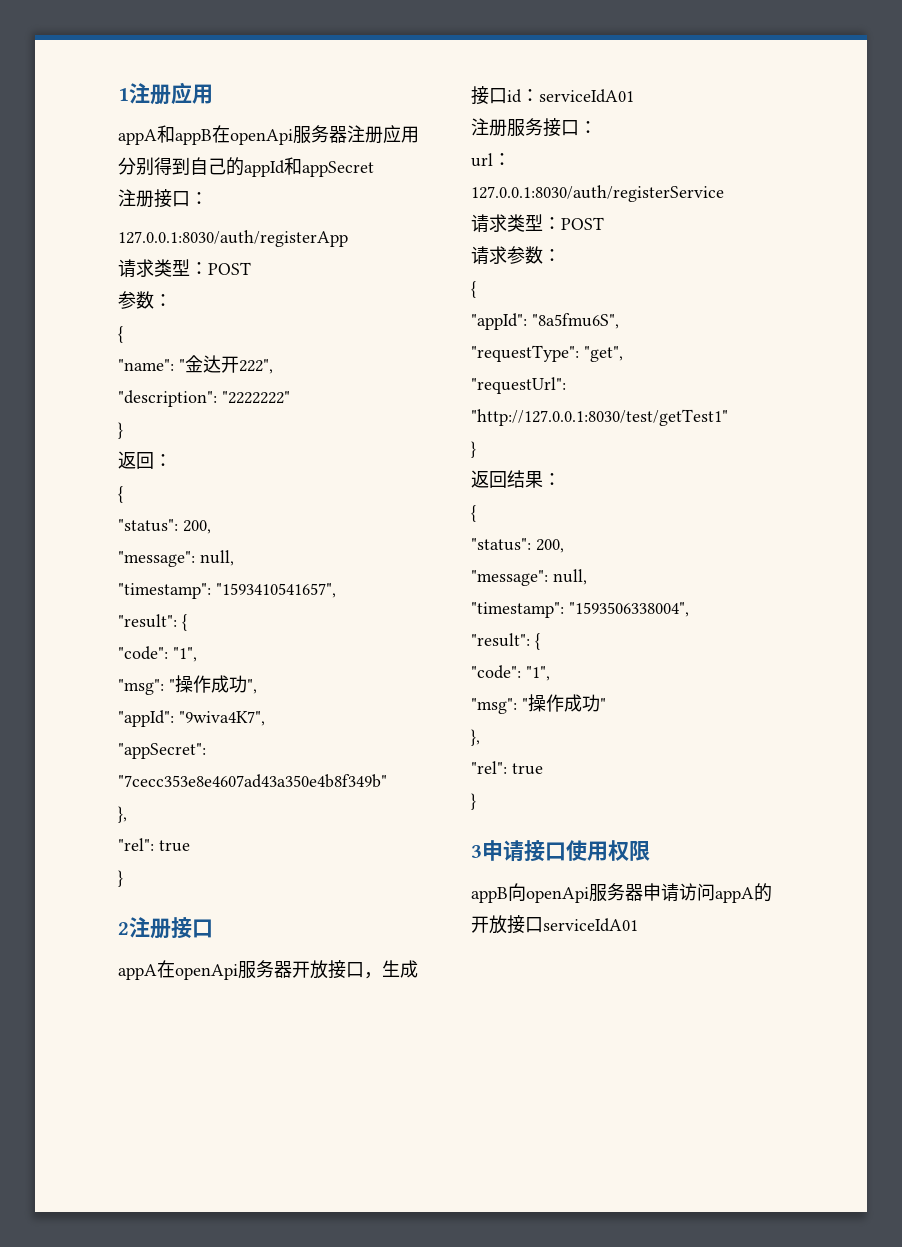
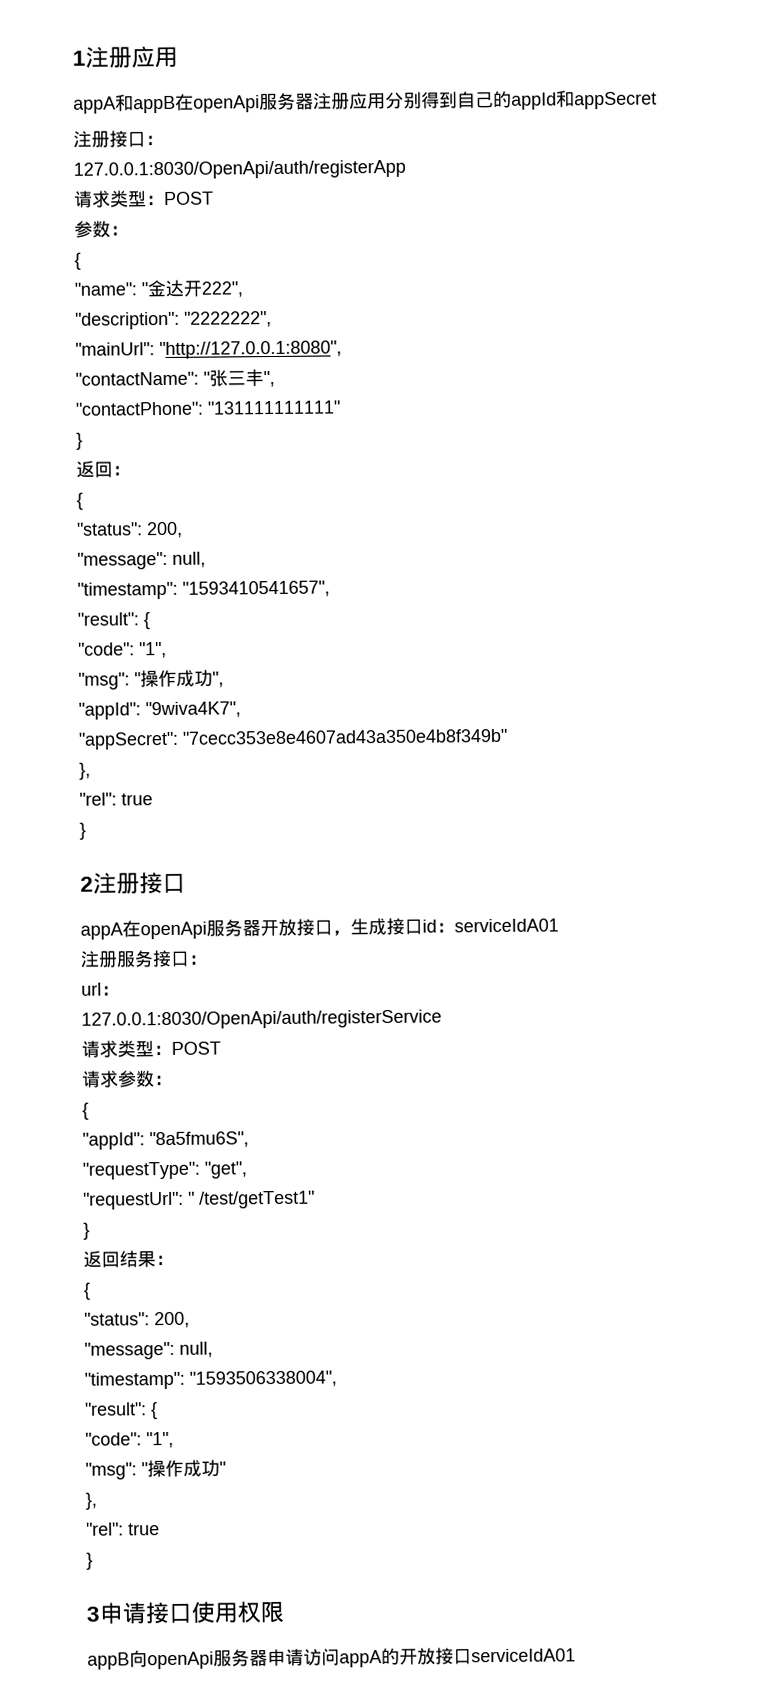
- 127.0.0.1:8030/auth/registerApp
+ 127.0.0.1:8030/OpenApi/auth/registerApp
- "description": "2222222"
+ "description": "2222222",
+ "mainUrl": "http://127.0.0.1:8080",
+ "contactName": "张三丰",
+ "contactPhone": "131111111111"
- 127.0.0.1:8030/auth/registerService
+ 127.0.0.1:8030/OpenApi/auth/registerService
- "requestUrl": "http://127.0.0.1:8030/test/getTest1"
+ "requestUrl": " /test/getTest1"

